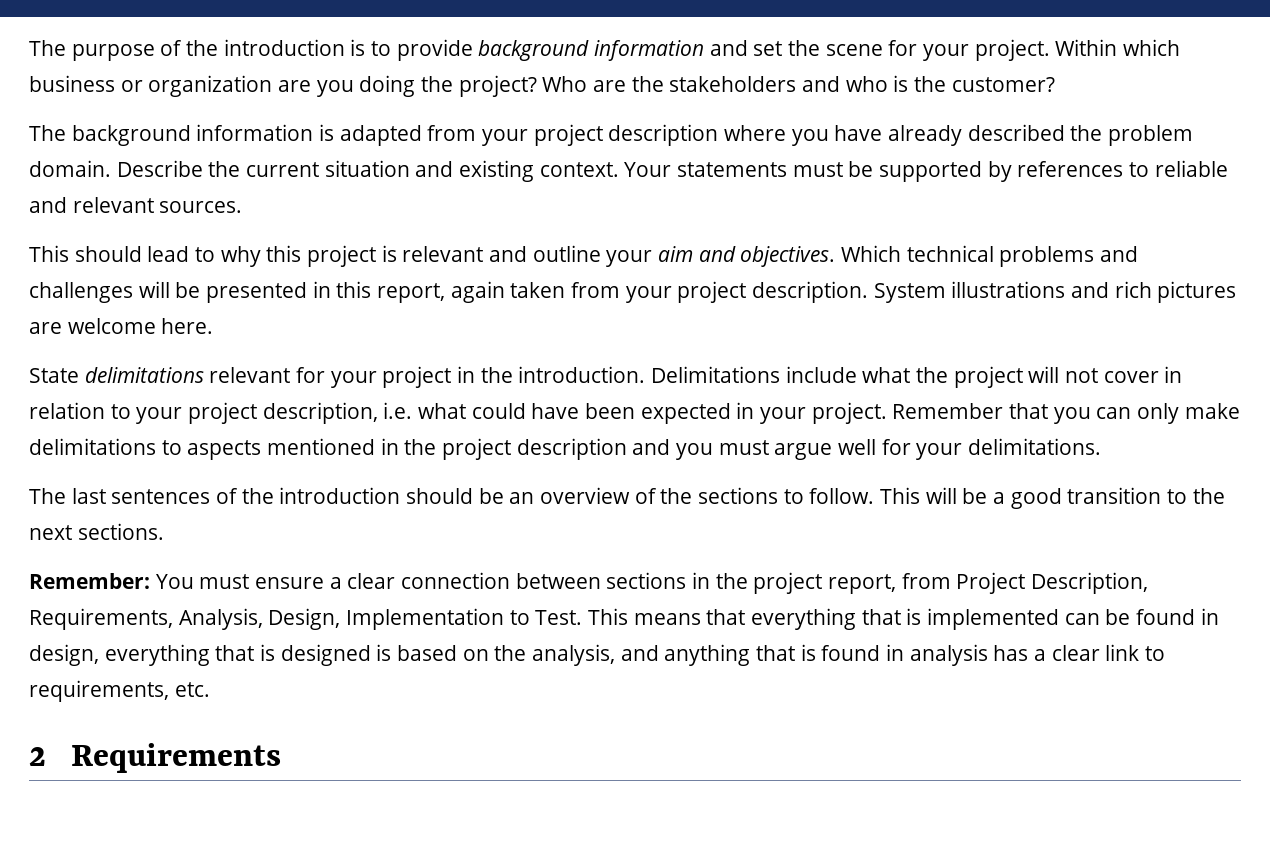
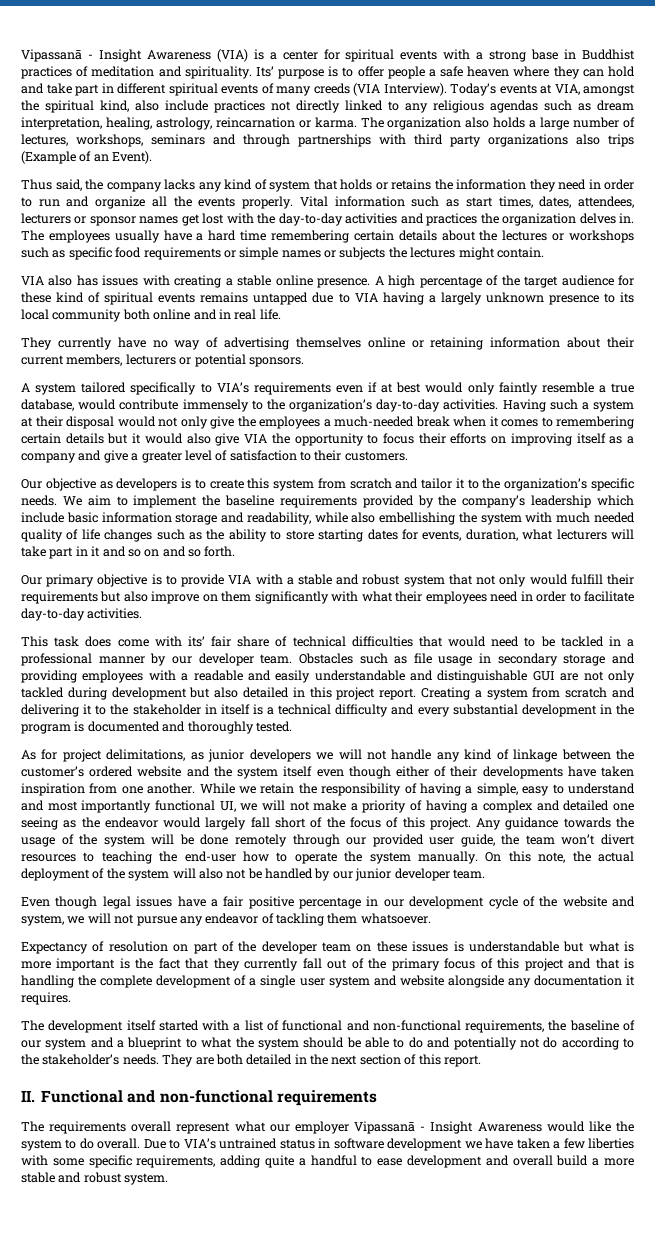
- The purpose of the introduction is to provide background information and set the scene for your project. Within which business or organization are you doing the project? Who are the stakeholders and who is the customer?
- The background information is adapted from your project description where you have already described the problem domain. Describe the current situation and existing context. Your statements must be supported by references to reliable and relevant sources.
- This should lead to why this project is relevant and outline your aim and objectives. Which technical problems and challenges will be presented in this report, again taken from your project description. System illustrations and rich pictures are welcome here.
- State delimitations relevant for your project in the introduction. Delimitations include what the project will not cover in relation to your project description, i.e. what could have been expected in your project. Remember that you can only make delimitations to aspects mentioned in the project description and you must argue well for your delimitations.
- The last sentences of the introduction should be an overview of the sections to follow. This will be a good transition to the next sections.
- Remember: You must ensure a clear connection between sections in the project report, from Project Description, Requirements, Analysis, Design, Implementation to Test. This means that everything that is implemented can be found in design, everything that is designed is based on the analysis, and anything that is found in analysis has a clear link to requirements, etc.
- 2 Requirements
+ Vipassanā - Insight Awareness (VIA) is a center for spiritual events with a strong base in Buddhist practices of meditation and spirituality. Its’ purpose is to offer people a safe heaven where they can hold and take part in different spiritual events of many creeds (VIA Interview). Today’s events at VIA, amongst the spiritual kind, also include practices not directly linked to any religious agendas such as dream interpretation, healing, astrology, reincarnation or karma. The organization also holds a large number of lectures, workshops, seminars and through partnerships with third party organizations also trips (Example of an Event).
+ Thus said, the company lacks any kind of system that holds or retains the information they need in order to run and organize all the events properly. Vital information such as start times, dates, attendees, lecturers or sponsor names get lost with the day-to-day activities and practices the organization delves in. The employees usually have a hard time remembering certain details about the lectures or workshops such as specific food requirements or simple names or subjects the lectures might contain.
+ VIA also has issues with creating a stable online presence. A high percentage of the target audience for these kind of spiritual events remains untapped due to VIA having a largely unknown presence to its local community both online and in real life.
+ They currently have no way of advertising themselves online or retaining information about their current members, lecturers or potential sponsors.
+ A system tailored specifically to VIA’s requirements even if at best would only faintly resemble a true database, would contribute immensely to the organization’s day-to-day activities. Having such a system at their disposal would not only give the employees a much-needed break when it comes to remembering certain details but it would also give VIA the opportunity to focus their efforts on improving itself as a company and give a greater level of satisfaction to their customers.
+ Our objective as developers is to create this system from scratch and tailor it to the organization’s specific needs. We aim to implement the baseline requirements provided by the company’s leadership which include basic information storage and readability, while also embellishing the system with much needed quality of life changes such as the ability to store starting dates for events, duration, what lecturers will take part in it and so on and so forth.
+ Our primary objective is to provide VIA with a stable and robust system that not only would fulfill their requirements but also improve on them significantly with what their employees need in order to facilitate day-to-day activities.
+ This task does come with its’ fair share of technical difficulties that would need to be tackled in a professional manner by our developer team. Obstacles such as file usage in secondary storage and providing employees with a readable and easily understandable and distinguishable GUI are not only tackled during development but also detailed in this project report. Creating a system from scratch and delivering it to the stakeholder in itself is a technical difficulty and every substantial development in the program is documented and thoroughly tested.
+ As for project delimitations, as junior developers we will not handle any kind of linkage between the customer’s ordered website and the system itself even though either of their developments have taken inspiration from one another. While we retain the responsibility of having a simple, easy to understand and most importantly functional UI, we will not make a priority of having a complex and detailed one seeing as the endeavor would largely fall short of the focus of this project. Any guidance towards the usage of the system will be done remotely through our provided user guide, the team won’t divert resources to teaching the end-user how to operate the system manually. On this note, the actual deployment of the system will also not be handled by our junior developer team.
+ Even though legal issues have a fair positive percentage in our development cycle of the website and system, we will not pursue any endeavor of tackling them whatsoever.
+ Expectancy of resolution on part of the developer team on these issues is understandable but what is more important is the fact that they currently fall out of the primary focus of this project and that is handling the complete development of a single user system and website alongside any documentation it requires.
+ The development itself started with a list of functional and non-functional requirements, the baseline of our system and a blueprint to what the system should be able to do and potentially not do according to the stakeholder’s needs. They are both detailed in the next section of this report.
+ II. Functional and non-functional requirements
+ The requirements overall represent what our employer Vipassanā - Insight Awareness would like the system to do overall. Due to VIA’s untrained status in software development we have taken a few liberties with some specific requirements, adding quite a handful to ease development and overall build a more stable and robust system.

